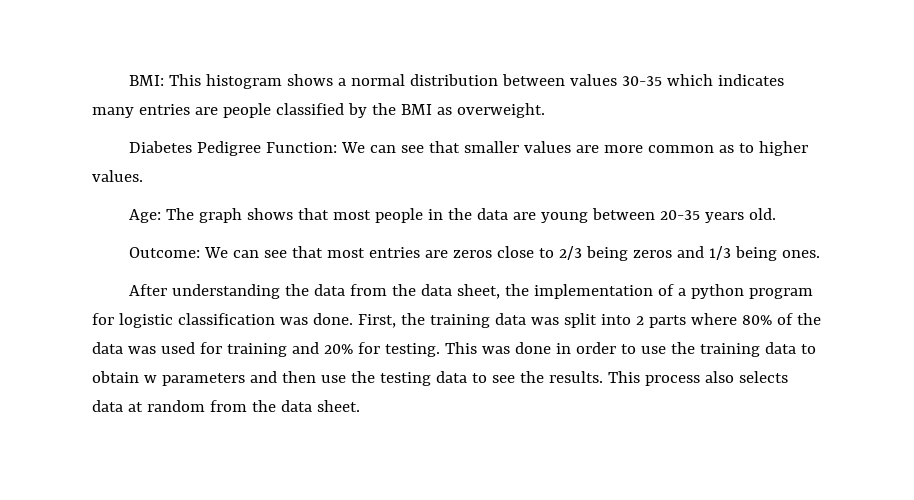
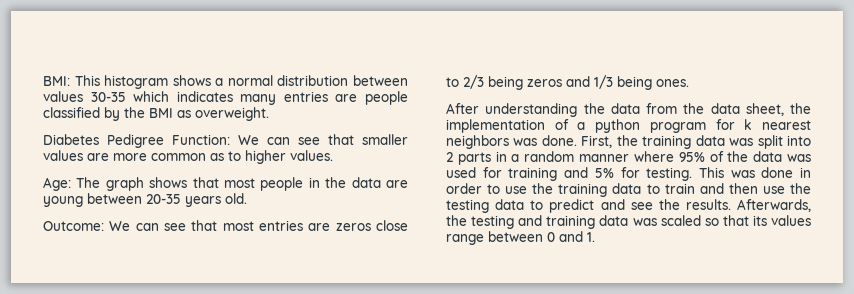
- After understanding the data from the data sheet, the implementation of a python program for logistic classification was done.
+ After understanding the data from the data sheet, the implementation of a python program for k nearest neighbors was done.
- First, the training data was split into 2 parts where 80% of the data was used for training and 20% for testing.
+ First, the training data was split into 2 parts in a random manner where 95% of the data was used for training and 5% for testing.
- This was done in order to use the training data to obtain w parameters and then use the testing data to see the results.
+ This was done in order to use the training data to train and then use the testing data to predict and see the results.
- This process also selects data at random from the data sheet.
+ Afterwards, the testing and training data was scaled so that its values range between 0 and 1.

